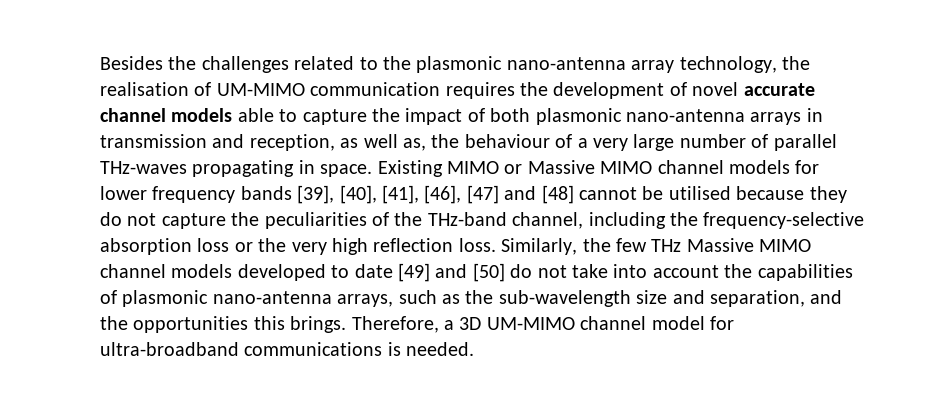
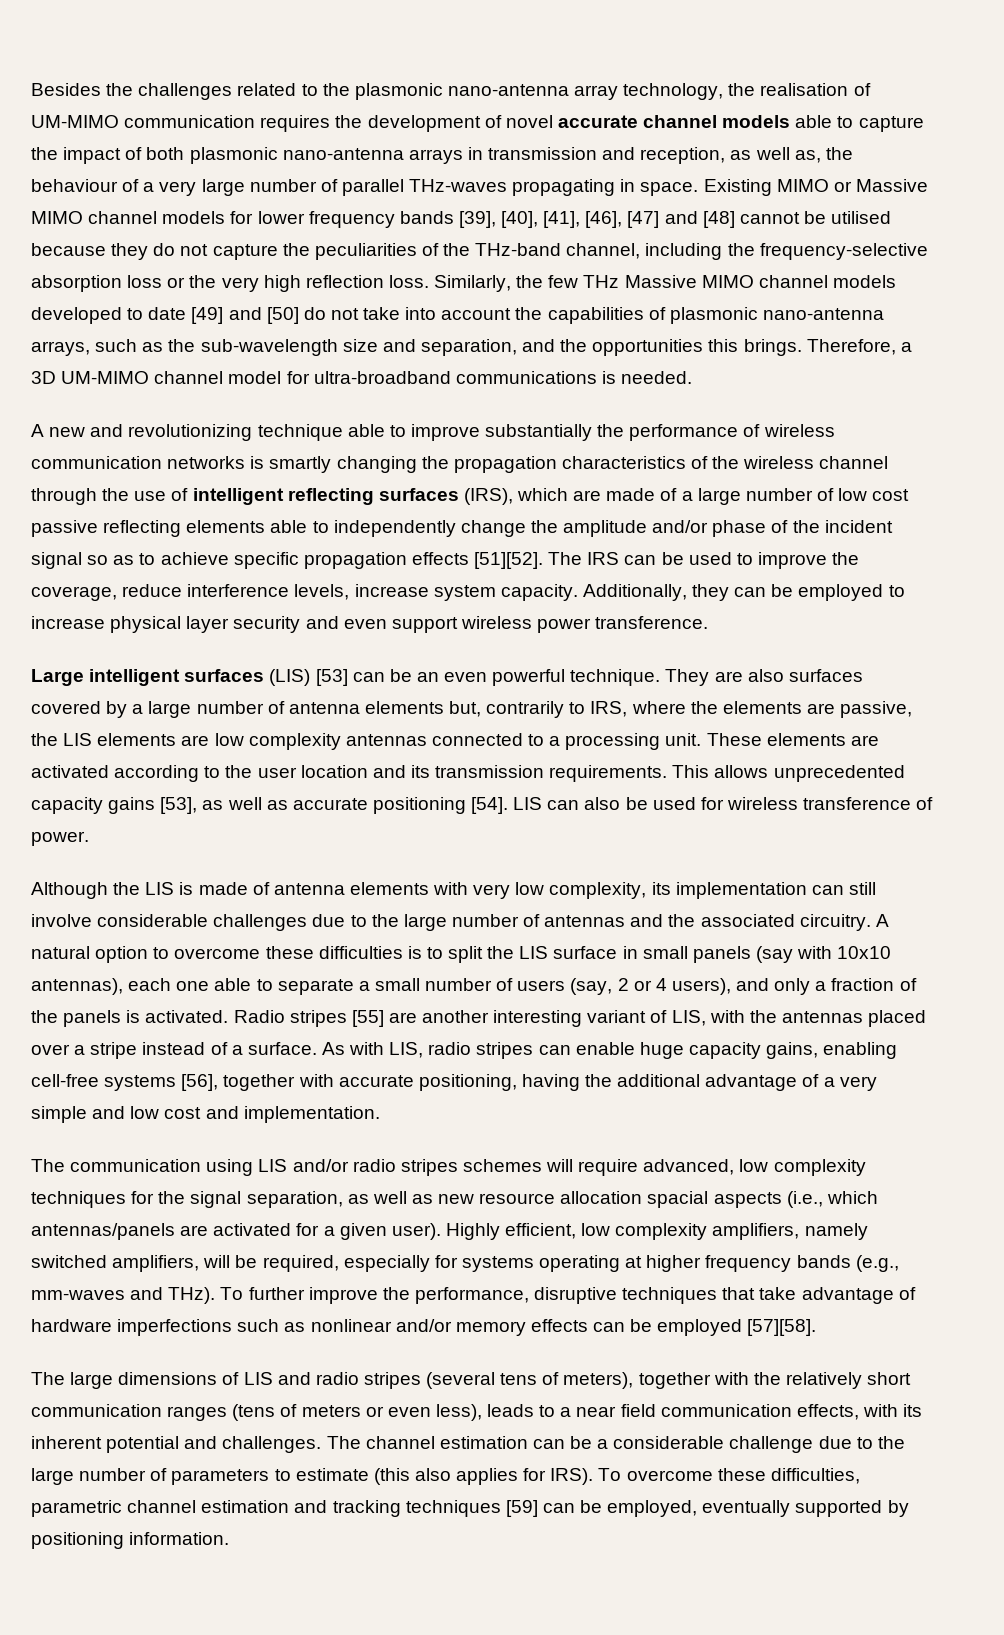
+ A new and revolutionizing technique able to improve substantially the performance of wireless communication networks is smartly changing the propagation characteristics of the wireless channel through the use of intelligent reflecting surfaces (IRS), which are made of a large number of low cost passive reflecting elements able to independently change the amplitude and/or phase of the incident signal so as to achieve specific propagation effects [51][52]. The IRS can be used to improve the coverage, reduce interference levels, increase system capacity. Additionally, they can be employed to increase physical layer security and even support wireless power transference.
+ Large intelligent surfaces (LIS) [53] can be an even powerful technique. They are also surfaces covered by a large number of antenna elements but, contrarily to IRS, where the elements are passive, the LIS elements are low complexity antennas connected to a processing unit. These elements are activated according to the user location and its transmission requirements. This allows unprecedented capacity gains [53], as well as accurate positioning [54]. LIS can also be used for wireless transference of power.
+ Although the LIS is made of antenna elements with very low complexity, its implementation can still involve considerable challenges due to the large number of antennas and the associated circuitry. A natural option to overcome these difficulties is to split the LIS surface in small panels (say with 10x10 antennas), each one able to separate a small number of users (say, 2 or 4 users), and only a fraction of the panels is activated. Radio stripes [55] are another interesting variant of LIS, with the antennas placed over a stripe instead of a surface. As with LIS, radio stripes can enable huge capacity gains, enabling cell-free systems [56], together with accurate positioning, having the additional advantage of a very simple and low cost and implementation.
+ The communication using LIS and/or radio stripes schemes will require advanced, low complexity techniques for the signal separation, as well as new resource allocation spacial aspects (i.e., which antennas/panels are activated for a given user). Highly efficient, low complexity amplifiers, namely switched amplifiers, will be required, especially for systems operating at higher frequency bands (e.g., mm-waves and THz). To further improve the performance, disruptive techniques that take advantage of hardware imperfections such as nonlinear and/or memory effects can be employed [57][58].
+ The large dimensions of LIS and radio stripes (several tens of meters), together with the relatively short communication ranges (tens of meters or even less), leads to a near field communication effects, with its inherent potential and challenges. The channel estimation can be a considerable challenge due to the large number of parameters to estimate (this also applies for IRS). To overcome these difficulties, parametric channel estimation and tracking techniques [59] can be employed, eventually supported by positioning information.

